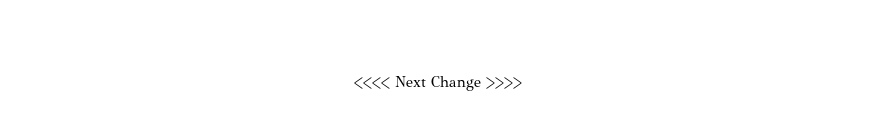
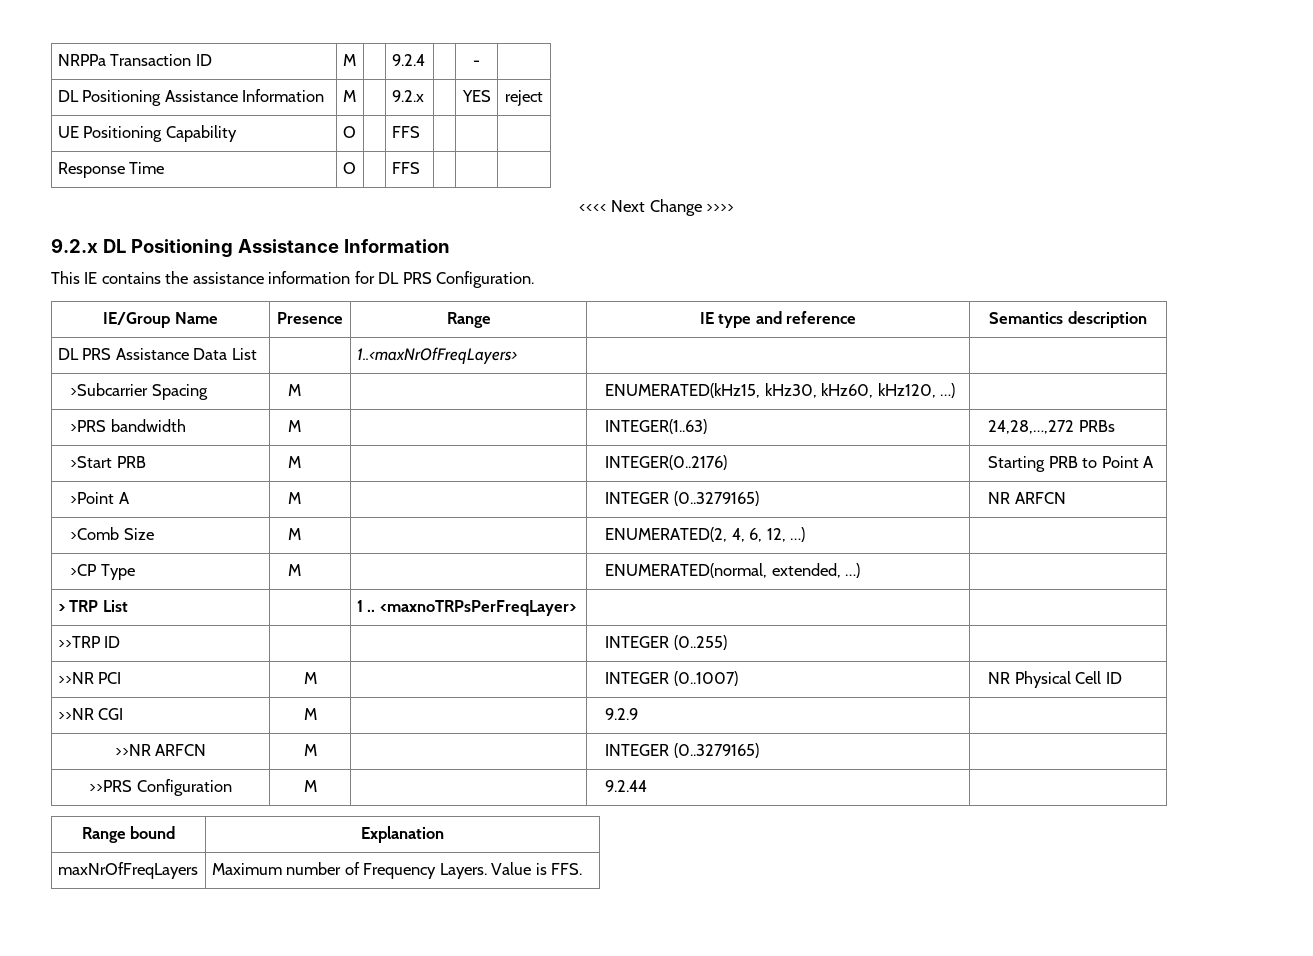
+ NRPPa Transaction ID | M | | 9.2.4 | | - |
+ DL Positioning Assistance Information | M | | 9.2.x | | YES | reject
+ UE Positioning Capability | O | | FFS | | |
+ Response Time | O | | FFS | | |
  <<<< Next Change >>>>
+ 9.2.x DL Positioning Assistance Information
+ This IE contains the assistance information for DL PRS Configuration.
+ IE/Group Name | Presence | Range | IE type and reference | Semantics description
+ DL PRS Assistance Data List | | 1..<maxNrOfFreqLayers> | |
+ >Subcarrier Spacing | M | | ENUMERATED(kHz15, kHz30, kHz60, kHz120, …) |
+ >PRS bandwidth | M | | INTEGER(1..63) | 24,28,…,272 PRBs
+ >Start PRB | M | | INTEGER(0..2176) | Starting PRB to Point A
+ >Point A | M | | INTEGER (0..3279165) | NR ARFCN
+ >Comb Size | M | | ENUMERATED(2, 4, 6, 12, …) |
+ >CP Type | M | | ENUMERATED(normal, extended, …) |
+ > TRP List | | 1 .. <maxnoTRPsPerFreqLayer> | |
+ >>TRP ID | | | INTEGER (0..255) |
+ >>NR PCI | M | | INTEGER (0..1007) | NR Physical Cell ID
+ >>NR CGI | M | | 9.2.9 |
+ >>NR ARFCN | M | | INTEGER (0..3279165) |
+ >>PRS Configuration | M | | 9.2.44 |
+ Range bound | Explanation
+ maxNrOfFreqLayers | Maximum number of Frequency Layers. Value is FFS.

